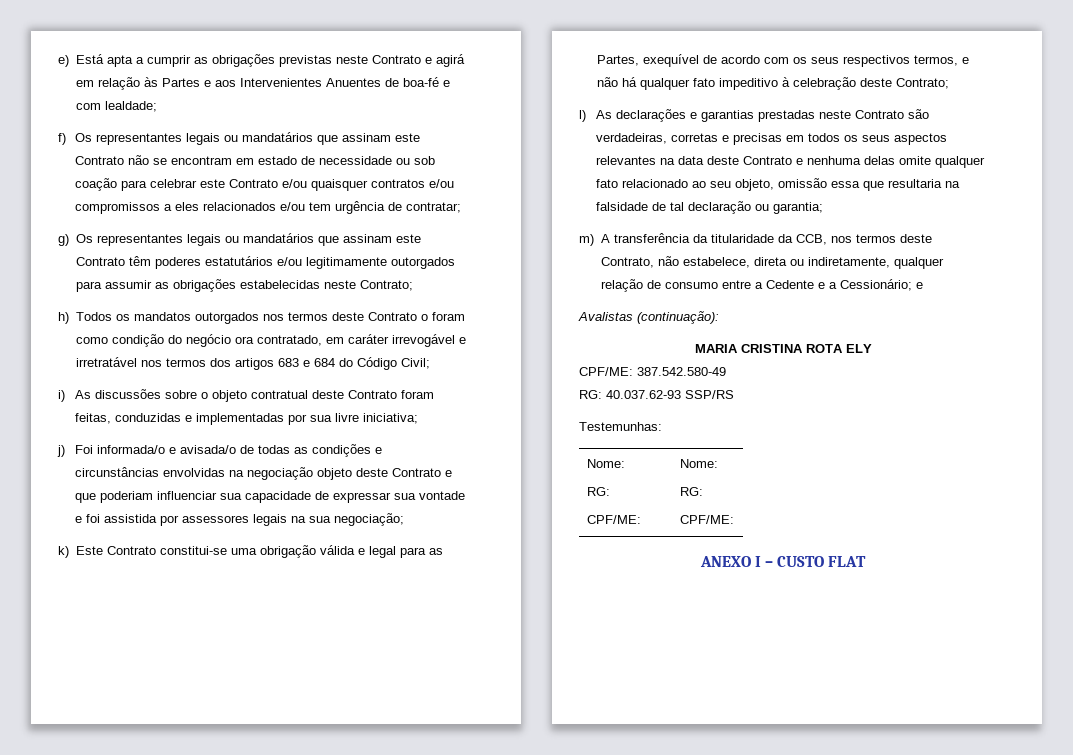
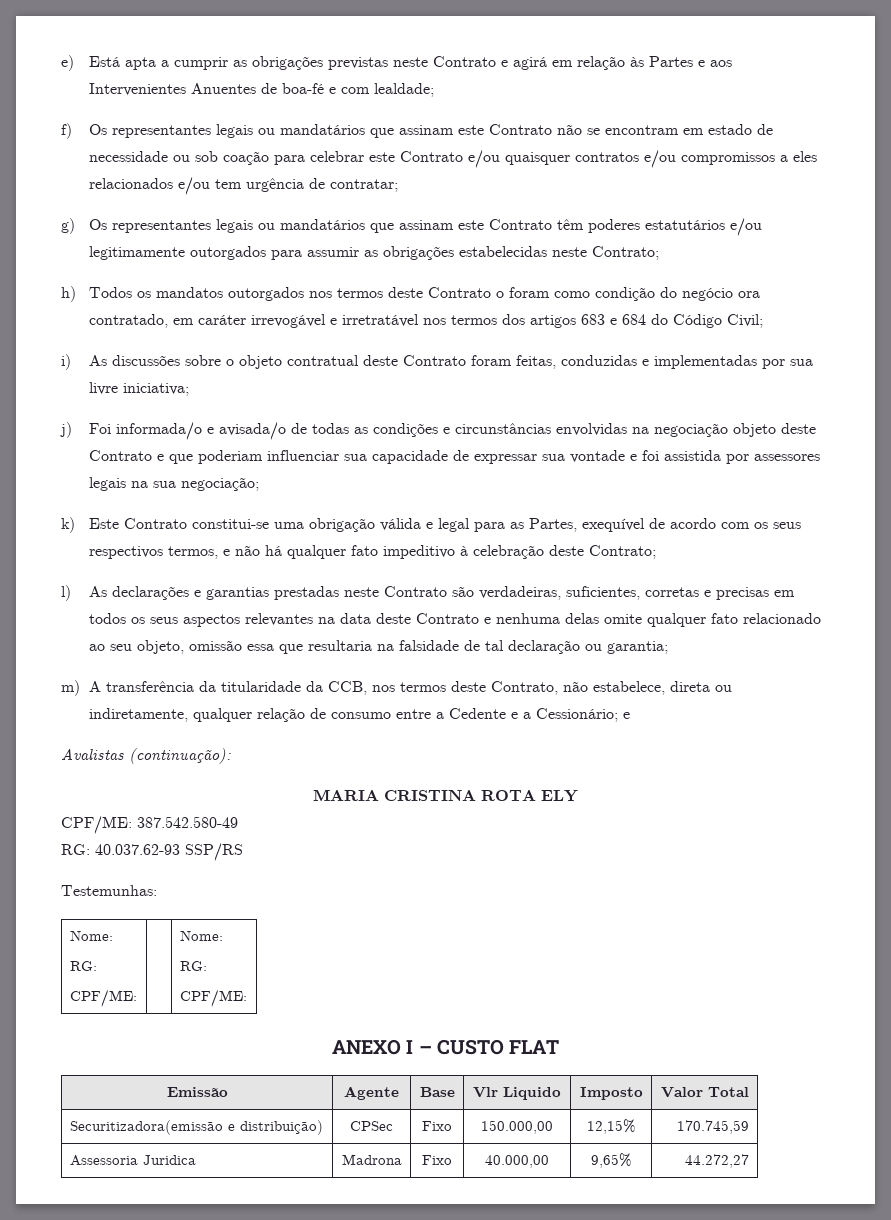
- l) As declarações e garantias prestadas neste Contrato são verdadeiras, corretas e precisas em todos os seus aspectos relevantes na data deste Contrato e nenhuma delas omite qualquer fato relacionado ao seu objeto, omissão essa que resultaria na falsidade de tal declaração ou garantia;
+ l) As declarações e garantias prestadas neste Contrato são verdadeiras, suficientes, corretas e precisas em todos os seus aspectos relevantes na data deste Contrato e nenhuma delas omite qualquer fato relacionado ao seu objeto, omissão essa que resultaria na falsidade de tal declaração ou garantia;
+ Emissão | Agente | Base | Vlr Liquido | Imposto | Valor Total
+ Securitizadora(emissão e distribuição) | CPSec | Fixo | 150.000,00 | 12,15% | 170.745,59
+ Assessoria Juridica | Madrona | Fixo | 40.000,00 | 9,65% | 44.272,27

